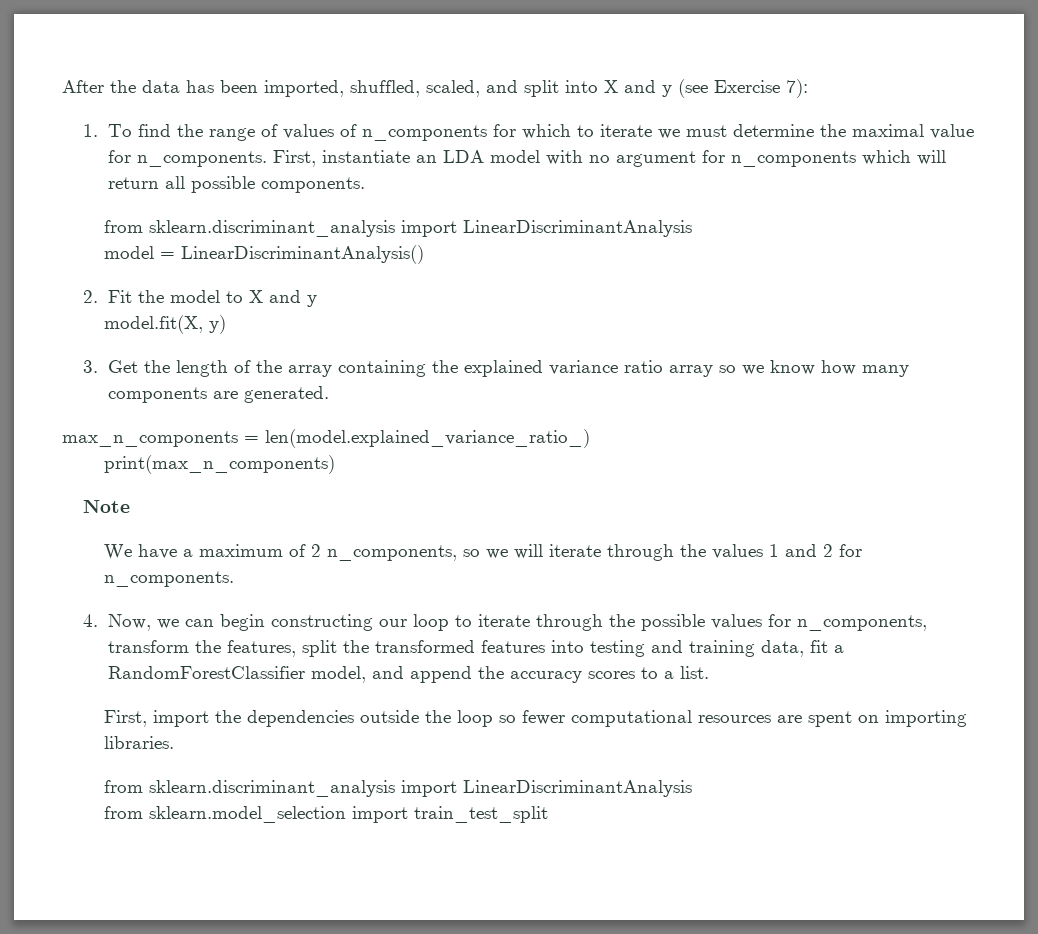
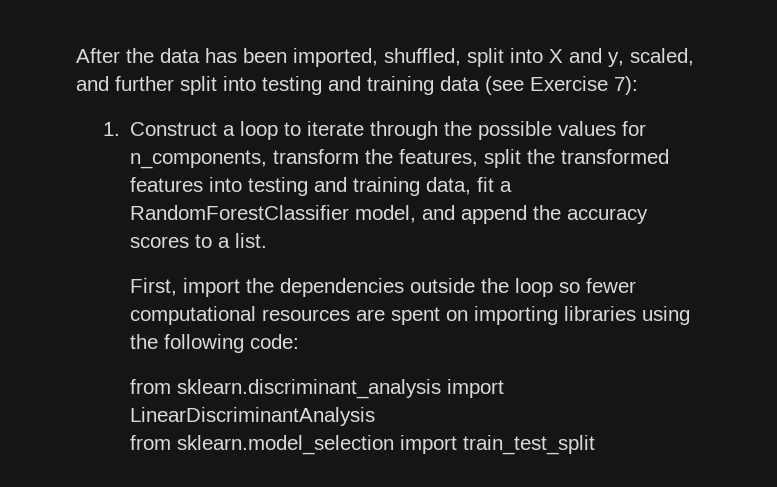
- After the data has been imported, shuffled, scaled, and split into X and y (see Exercise 7):
- 1. To find the range of values of n_components for which to iterate we must determine the maximal value for n_components. First, instantiate an LDA model with no argument for n_components which will return all possible components.
- from sklearn.discriminant_analysis import LinearDiscriminantAnalysis
- model = LinearDiscriminantAnalysis()
- 2. Fit the model to X and y
- model.fit(X, y)
- 3. Get the length of the array containing the explained variance ratio array so we know how many components are generated.
- max_n_components = len(model.explained_variance_ratio_)
- print(max_n_components)
- Note
- We have a maximum of 2 n_components, so we will iterate through the values 1 and 2 for n_components.
- 4. Now, we can begin constructing our loop to iterate through the possible values for n_components, transform the features, split the transformed features into testing and training data, fit a RandomForestClassifier model, and append the accuracy scores to a list.
+ After the data has been imported, shuffled, split into X and y, scaled, and further split into testing and training data (see Exercise 7):
+ 1. Construct a loop to iterate through the possible values for n_components, transform the features, split the transformed features into testing and training data, fit a RandomForestClassifier model, and append the accuracy scores to a list.
- First, import the dependencies outside the loop so fewer computational resources are spent on importing libraries.
+ First, import the dependencies outside the loop so fewer computational resources are spent on importing libraries using the following code:

